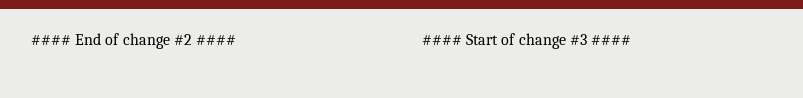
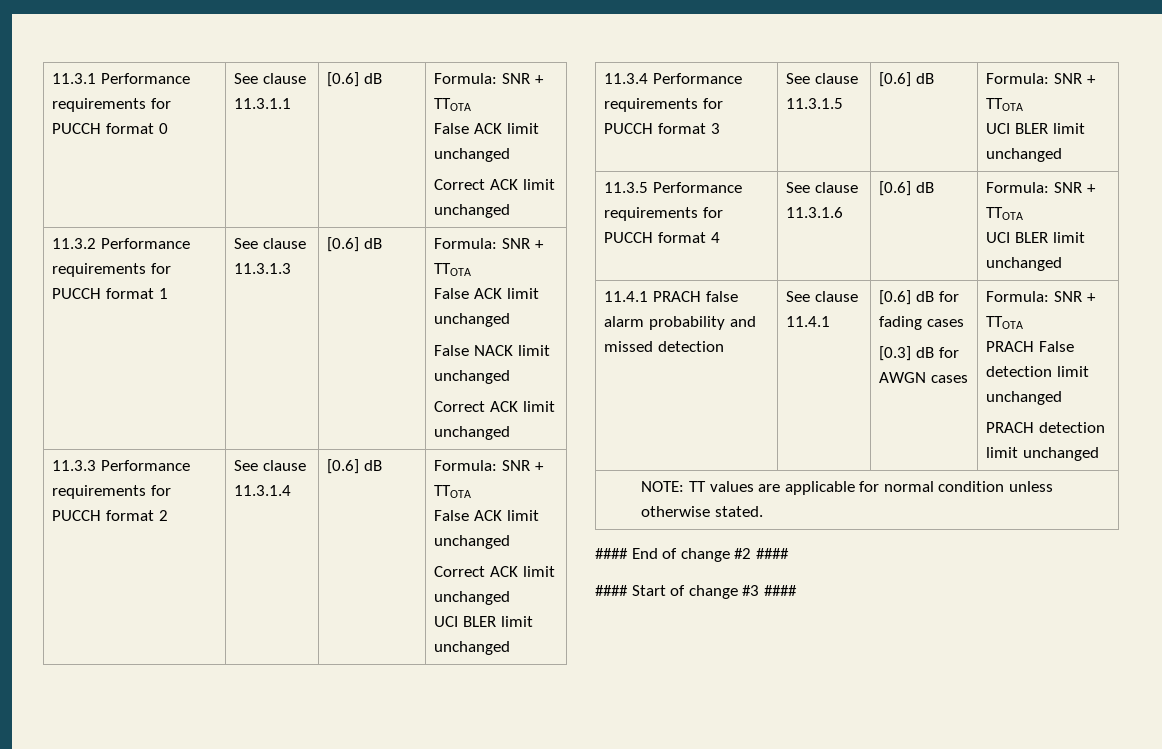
+ 11.3.1 Performance requirements for PUCCH format 0 | See clause 11.3.1.1 | [0.6] dB | Formula: SNR + TTOTA
+ False ACK limit unchanged
+ Correct ACK limit unchanged
+ 11.3.2 Performance requirements for PUCCH format 1 | See clause 11.3.1.3 | [0.6] dB | Formula: SNR + TTOTA
+ False ACK limit unchanged
+ False NACK limit unchanged
+ Correct ACK limit unchanged
+ 11.3.3 Performance requirements for PUCCH format 2 | See clause 11.3.1.4 | [0.6] dB | Formula: SNR + TTOTA
+ False ACK limit unchanged
+ Correct ACK limit unchanged
+ UCI BLER limit unchanged
+ 11.3.4 Performance requirements for PUCCH format 3 | See clause 11.3.1.5 | [0.6] dB | Formula: SNR + TTOTA
+ UCI BLER limit unchanged
+ 11.3.5 Performance requirements for PUCCH format 4 | See clause 11.3.1.6 | [0.6] dB | Formula: SNR + TTOTA
+ UCI BLER limit unchanged
+ 11.4.1 PRACH false alarm probability and missed detection | See clause 11.4.1 | [0.6] dB for fading cases
+ [0.3] dB for AWGN cases | Formula: SNR + TTOTA
+ PRACH False detection limit unchanged
+ PRACH detection limit unchanged
+ NOTE: TT values are applicable for normal condition unless otherwise stated.

